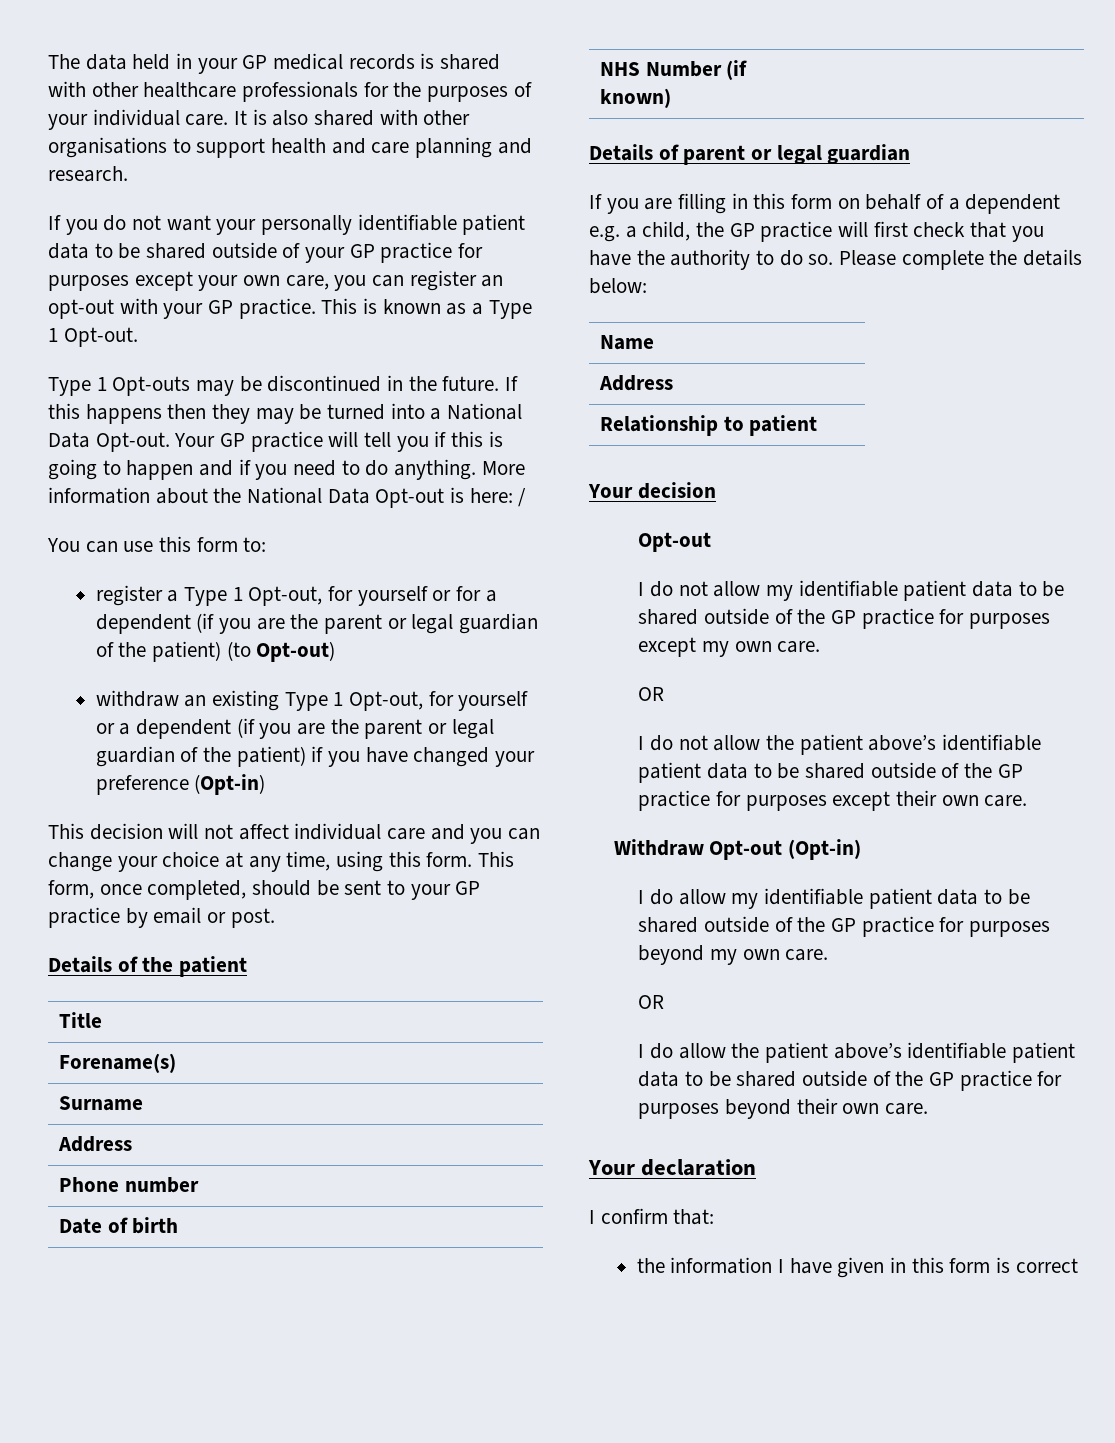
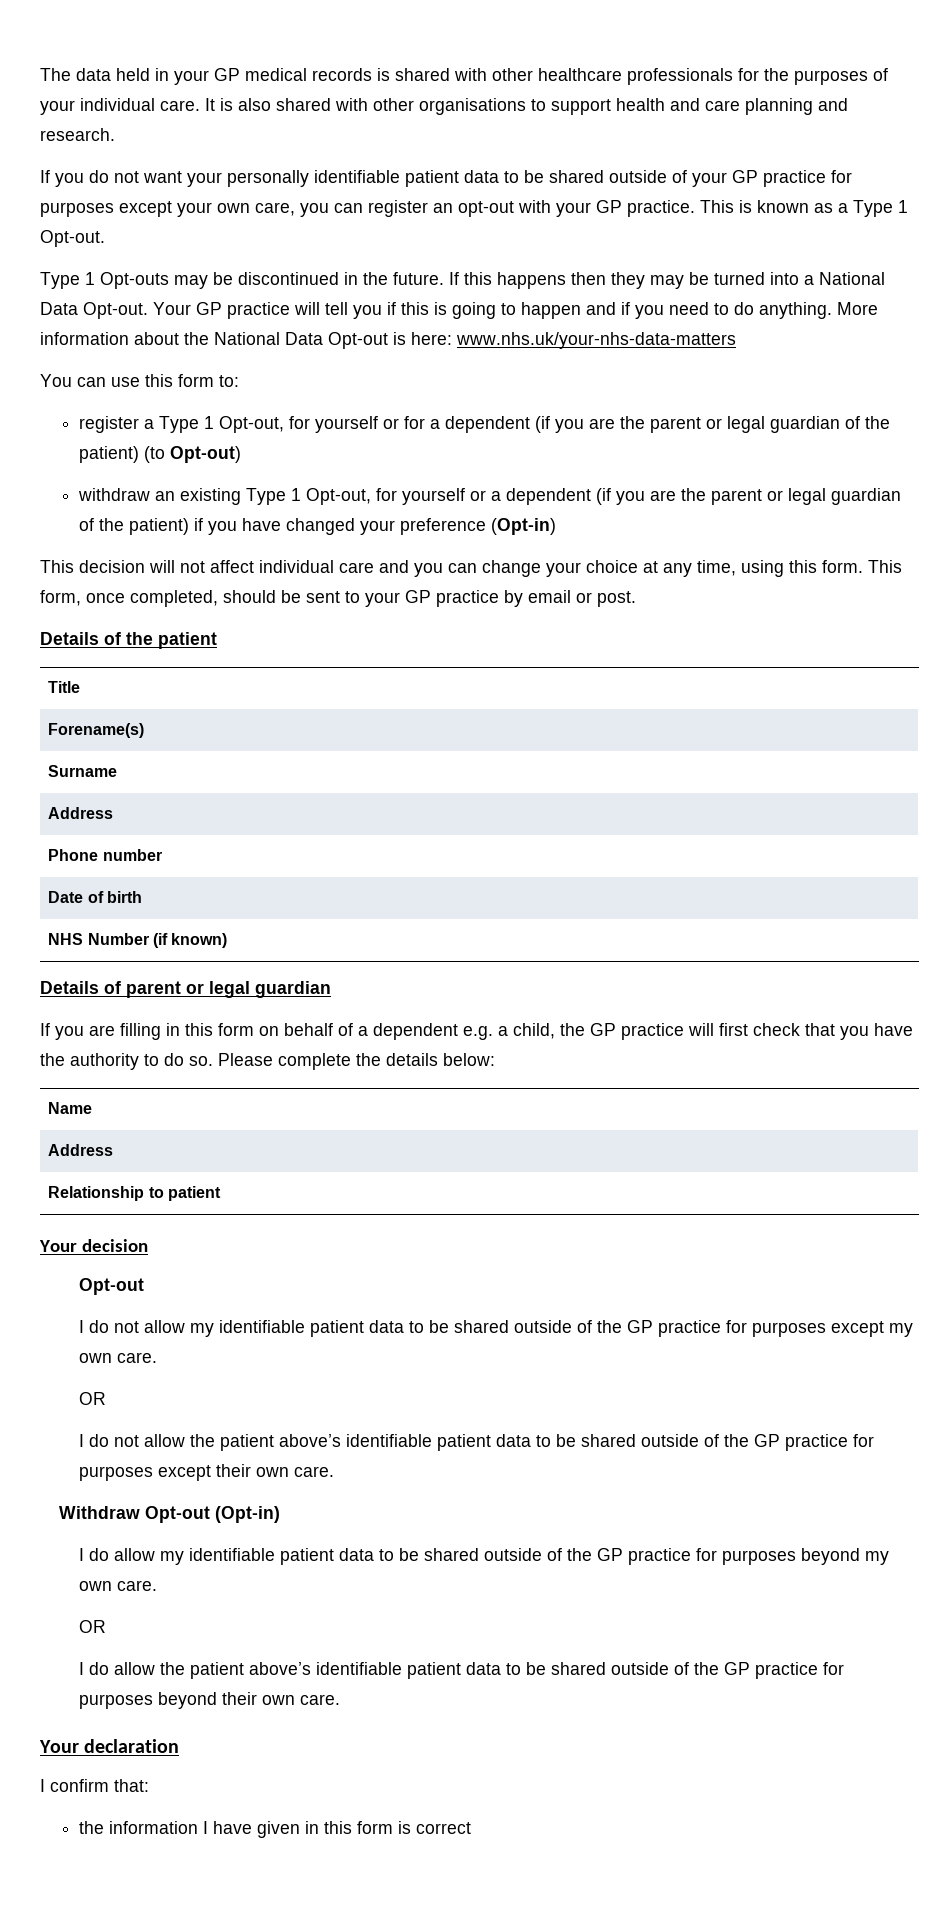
- More information about the National Data Opt-out is here: /
+ More information about the National Data Opt-out is here: www.nhs.uk/your-nhs-data-matters

